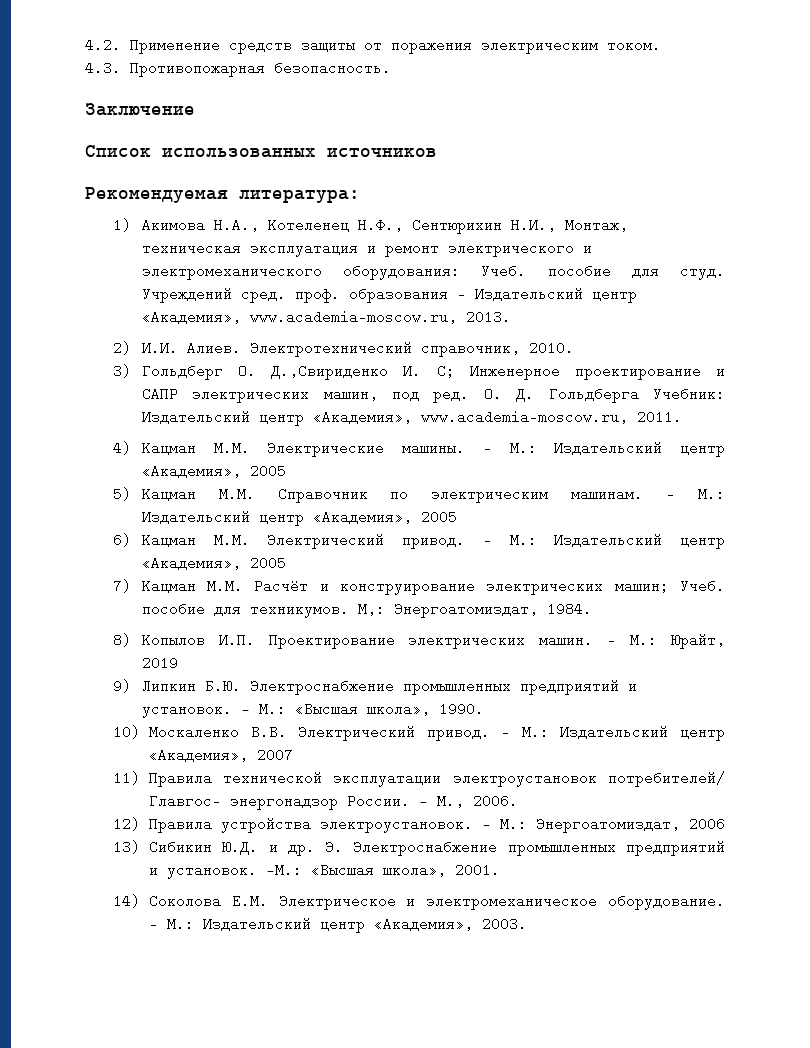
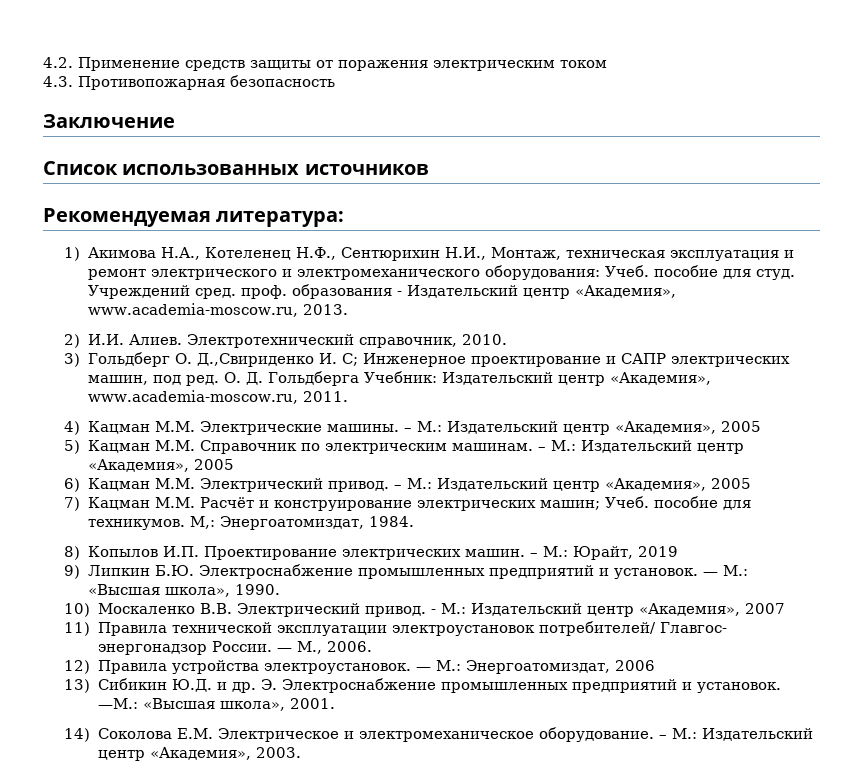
- 4.2. Применение средств защиты от поражения электрическим током.
+ 4.2. Применение средств защиты от поражения электрическим током
- 4.3. Противопожарная безопасность.
+ 4.3. Противопожарная безопасность

